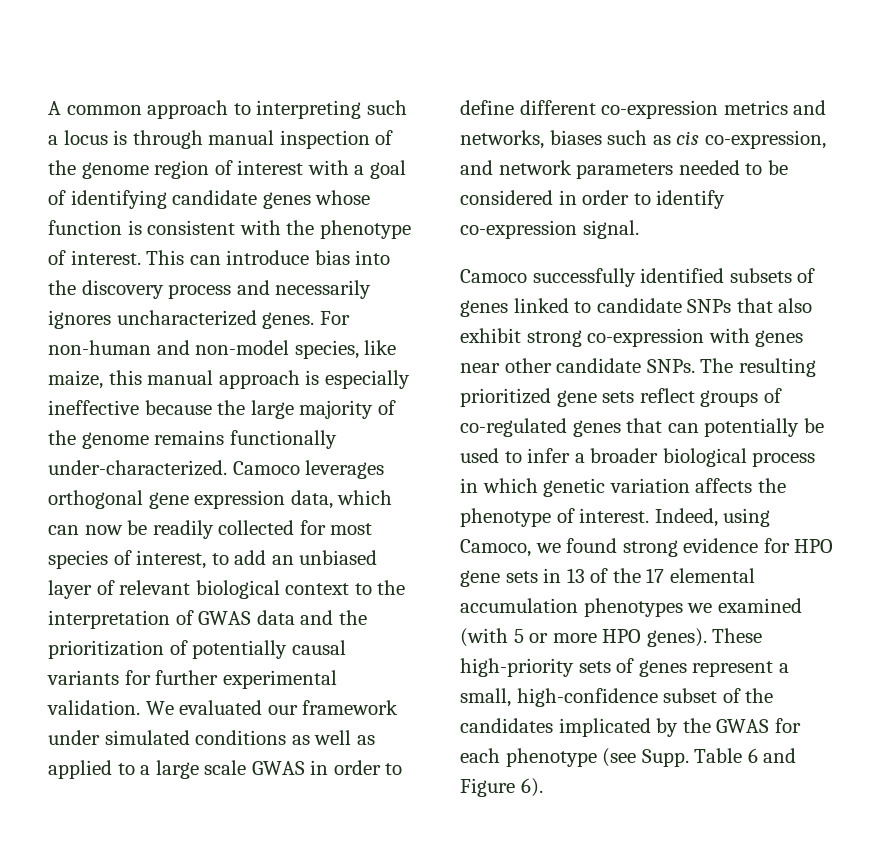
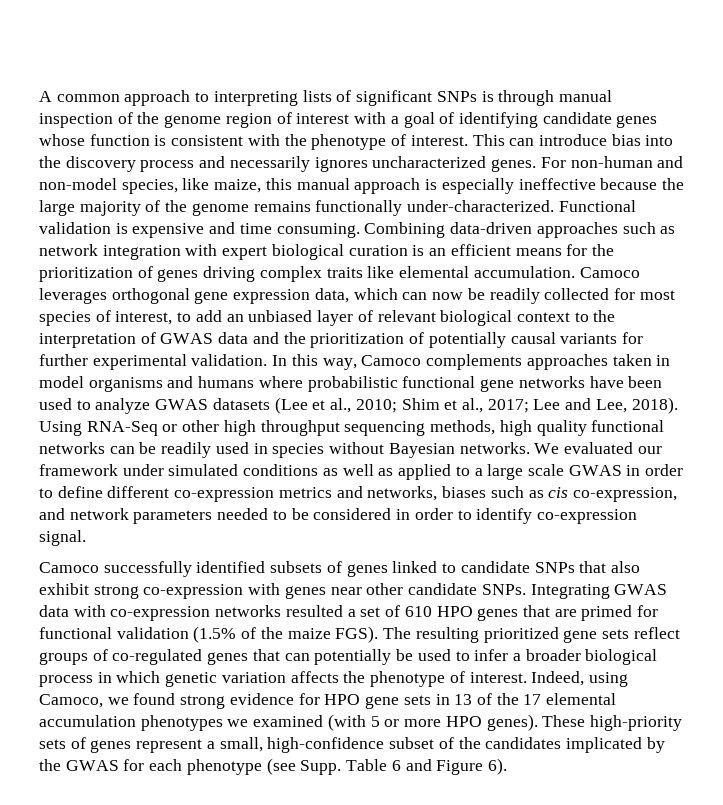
- A common approach to interpreting such a locus is through manual inspection of the genome region of interest with a goal of identifying candidate genes whose function is consistent with the phenotype of interest.
+ A common approach to interpreting lists of significant SNPs is through manual inspection of the genome region of interest with a goal of identifying candidate genes whose function is consistent with the phenotype of interest.
+ Functional validation is expensive and time consuming. Combining data-driven approaches such as network integration with expert biological curation is an efficient means for the prioritization of genes driving complex traits like elemental accumulation.
+ In this way, Camoco complements approaches taken in model organisms and humans where probabilistic functional gene networks have been used to analyze GWAS datasets (Lee et al., 2010; Shim et al., 2017; Lee and Lee, 2018). Using RNA-Seq or other high throughput sequencing methods, high quality functional networks can be readily used in species without Bayesian networks.
+ Integrating GWAS data with co-expression networks resulted a set of 610 HPO genes that are primed for functional validation (1.5% of the maize FGS).

